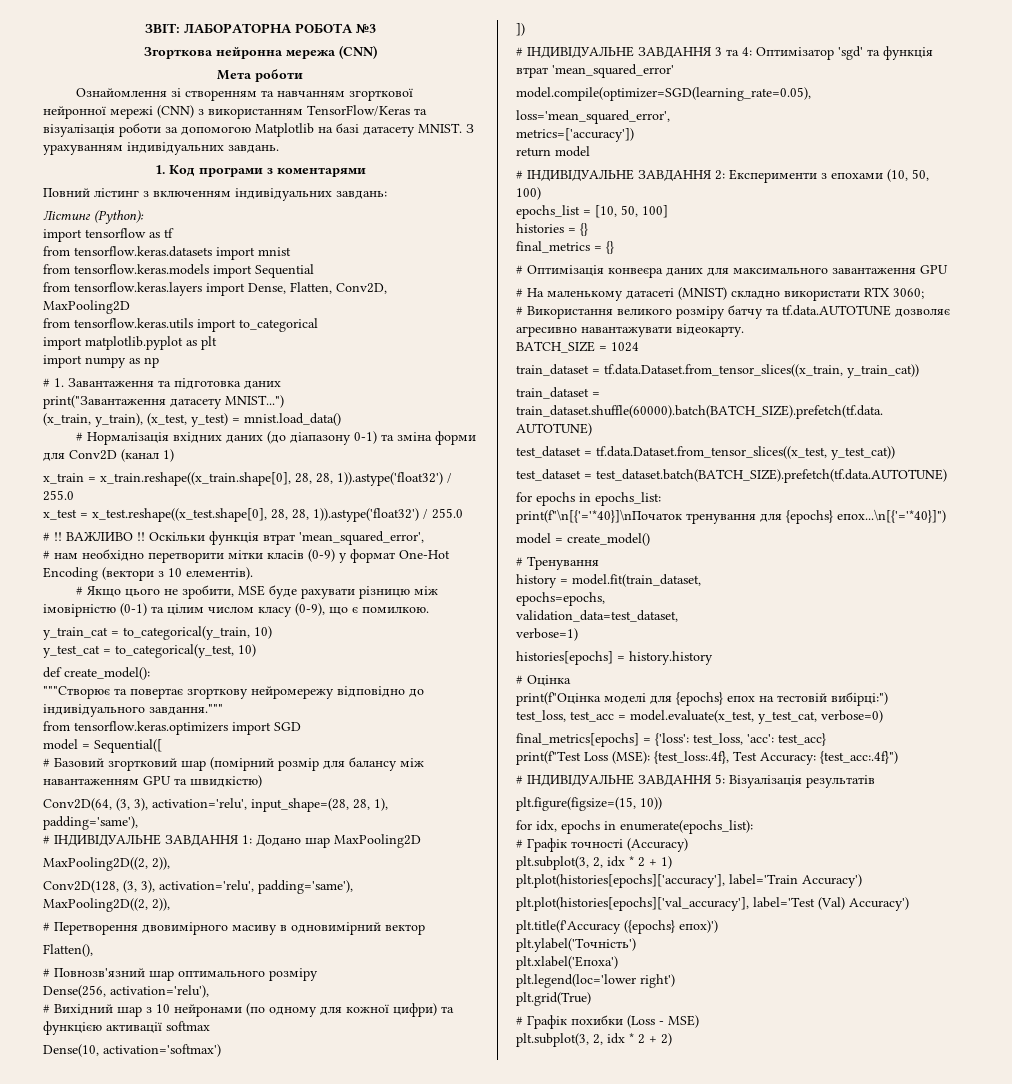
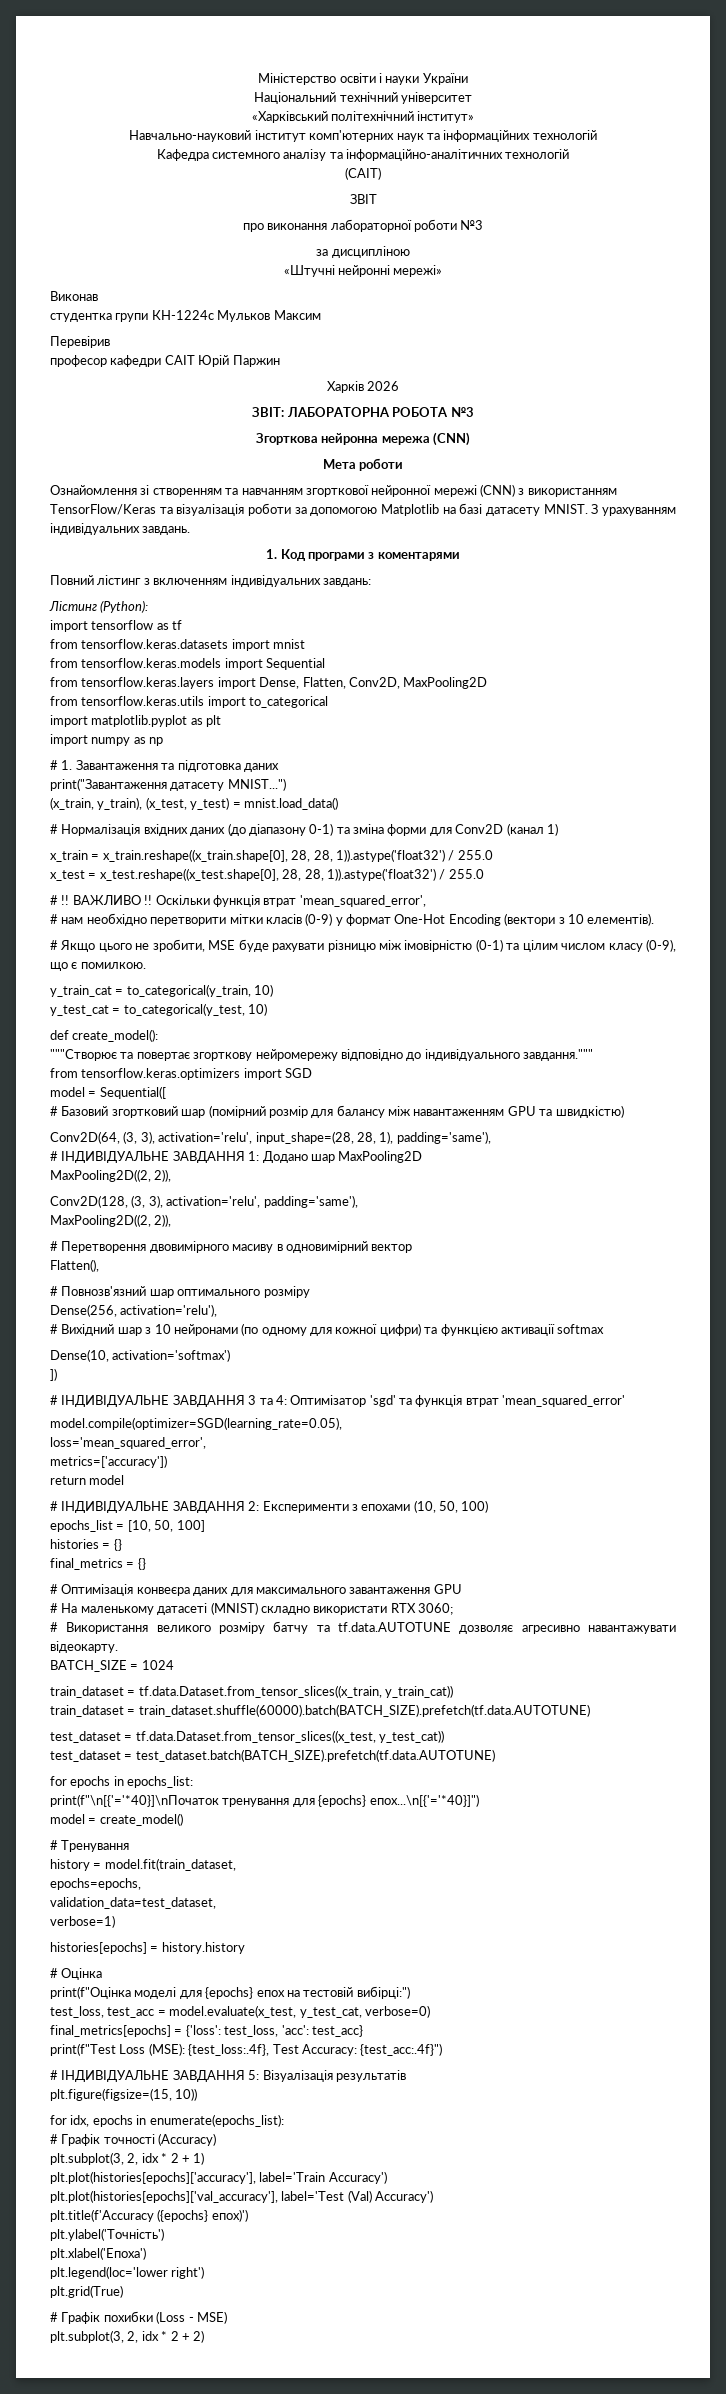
+ Міністерство освіти і науки України
+ Національний технічний університет
+ «Харківський політехнічний інститут»
+ Навчально-науковий інститут комп'ютерних наук та інформаційних технологій
+ Кафедра системного аналізу та інформаційно-аналітичних технологій
+ (САІТ)
+ ЗВІТ
+ про виконання лабораторної роботи №3
+ за дисципліною
+ «Штучні нейронні мережі»
+ Виконав
+ студентка групи КН-1224с Мульков Максим
+ Перевірив
+ професор кафедри САІТ Юрій Паржин
+ Харків 2026

